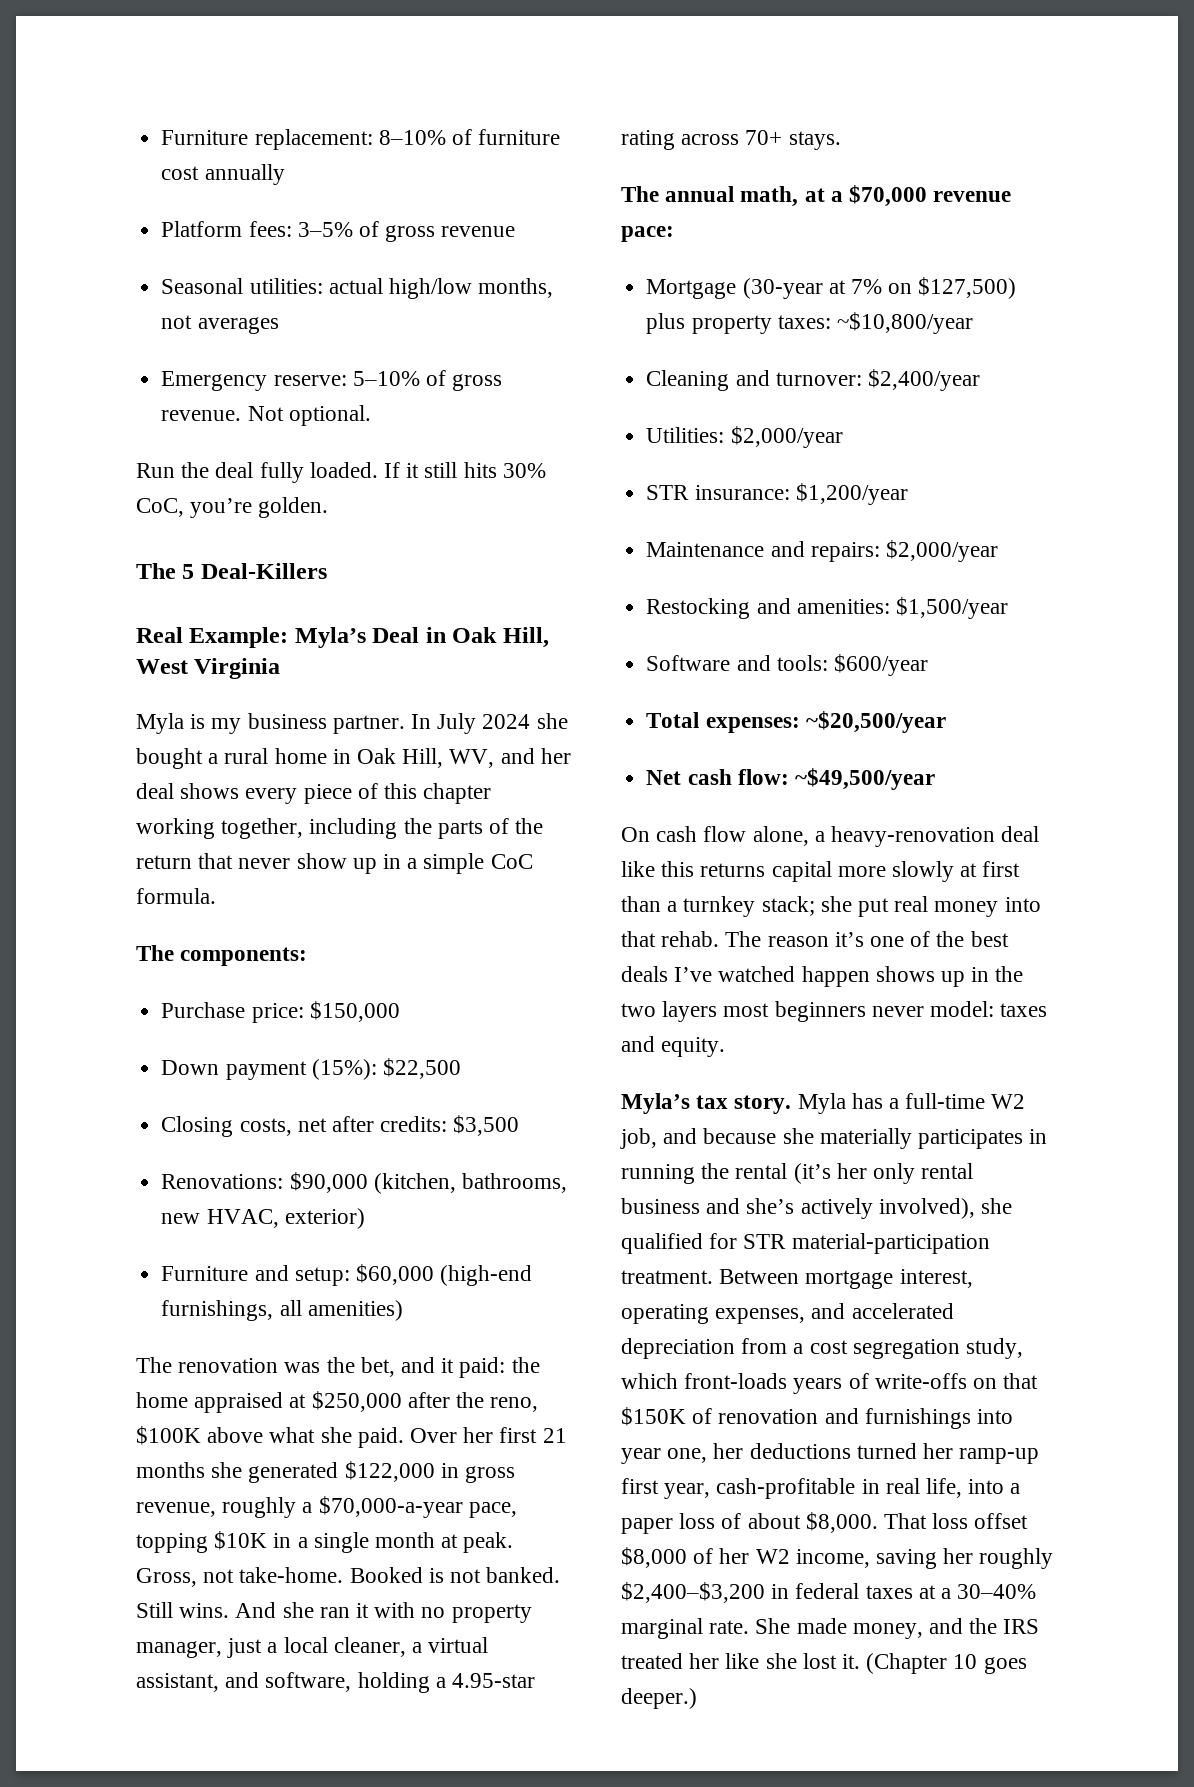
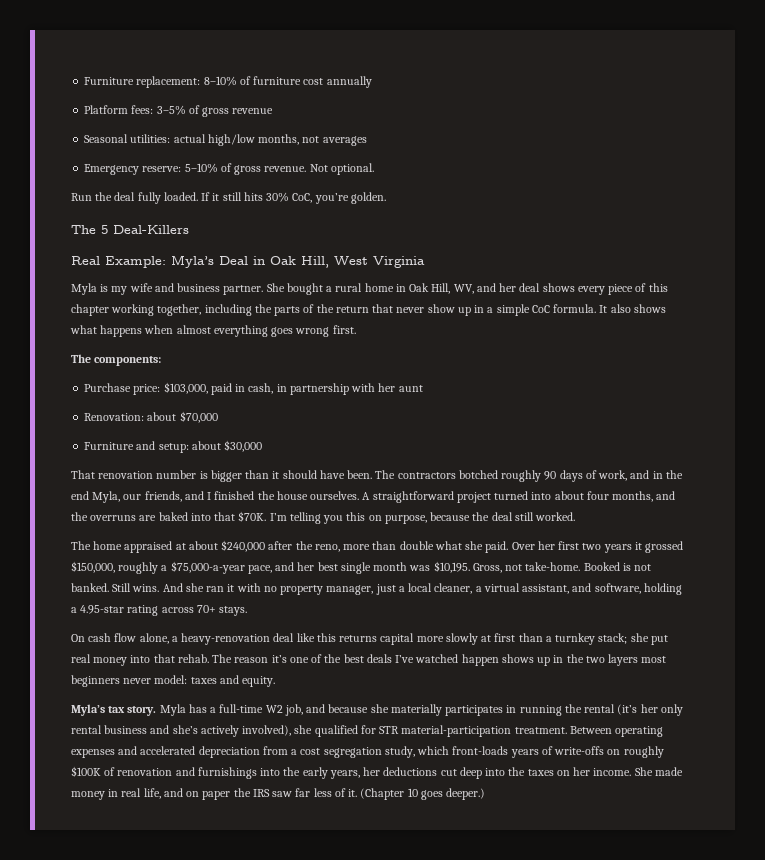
- Myla is my business partner. In July 2024 she bought a rural home in Oak Hill, WV, and her deal shows every piece of this chapter working together, including the parts of the return that never show up in a simple CoC formula.
+ Myla is my wife and business partner. She bought a rural home in Oak Hill, WV, and her deal shows every piece of this chapter working together, including the parts of the return that never show up in a simple CoC formula. It also shows what happens when almost everything goes wrong first.
  The components:
- Purchase price: $150,000
- Down payment (15%): $22,500
- Closing costs, net after credits: $3,500
- Renovations: $90,000 (kitchen, bathrooms, new HVAC, exterior)
- Furniture and setup: $60,000 (high-end furnishings, all amenities)
- The renovation was the bet, and it paid: the home appraised at $250,000 after the reno, $100K above what she paid.
+ Purchase price: $103,000, paid in cash, in partnership with her aunt
+ Renovation: about $70,000
+ Furniture and setup: about $30,000
+ That renovation number is bigger than it should have been. The contractors botched roughly 90 days of work, and in the end Myla, our friends, and I finished the house ourselves. A straightforward project turned into about four months, and the overruns are baked into that $70K. I’m telling you this on purpose, because the deal still worked.
+ The home appraised at about $240,000 after the reno, more than double what she paid.
- Over her first 21 months she generated $122,000 in gross revenue, roughly a $70,000-a-year pace, topping $10K in a single month at peak.
+ Over her first two years it grossed $150,000, roughly a $75,000-a-year pace, and her best single month was $10,195.
- The annual math, at a $70,000 revenue pace:
- Mortgage (30-year at 7% on $127,500) plus property taxes: ~$10,800/year
- Cleaning and turnover: $2,400/year
- Utilities: $2,000/year
- STR insurance: $1,200/year
- Maintenance and repairs: $2,000/year
- Restocking and amenities: $1,500/year
- Software and tools: $600/year
- Total expenses: ~$20,500/year
- Net cash flow: ~$49,500/year
- Between mortgage interest, operating expenses, and accelerated depreciation from a cost segregation study, which front-loads years of write-offs on that $150K of renovation and furnishings into year one, her deductions turned her ramp-up first year, cash-profitable in real life, into a paper loss of about $8,000. That loss offset $8,000 of her W2 income, saving her roughly $2,400–$3,200 in federal taxes at a 30–40% marginal rate. She made money, and the IRS treated her like she lost it.
+ Between operating expenses and accelerated depreciation from a cost segregation study, which front-loads years of write-offs on roughly $100K of renovation and furnishings into the early years, her deductions cut deep into the taxes on her income. She made money in real life, and on paper the IRS saw far less of it.

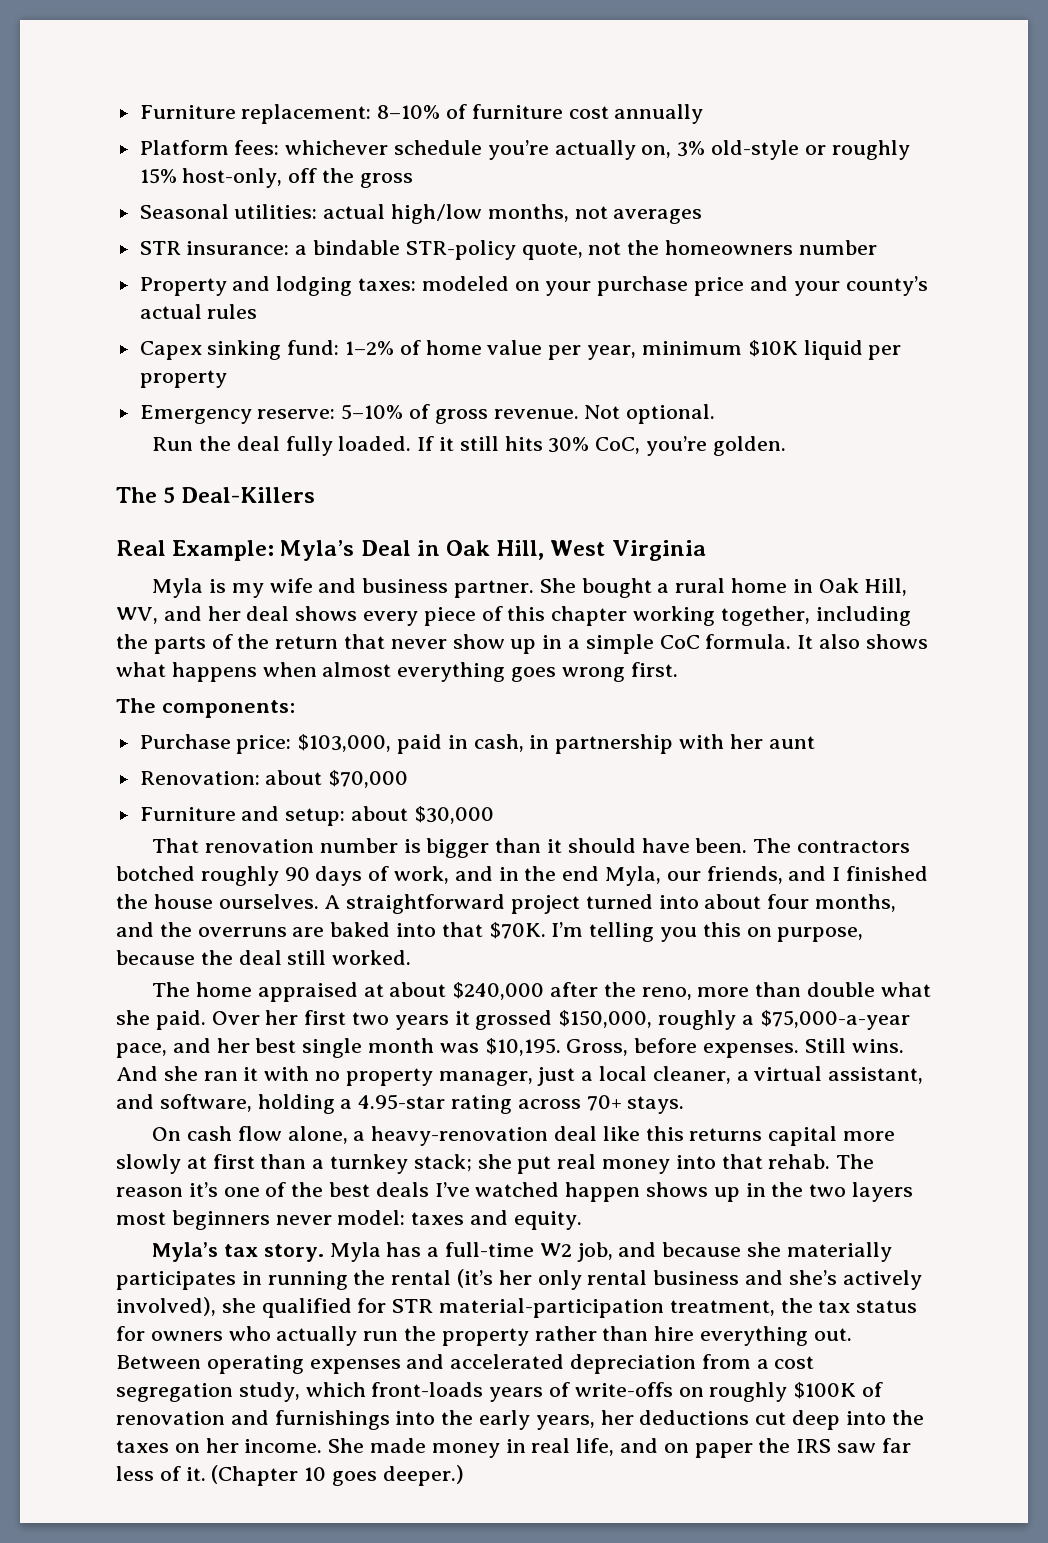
- Platform fees: 3–5% of gross revenue
+ Platform fees: whichever schedule you’re actually on, 3% old-style or roughly 15% host-only, off the gross
+ STR insurance: a bindable STR-policy quote, not the homeowners number
+ Property and lodging taxes: modeled on your purchase price and your county’s actual rules
+ Capex sinking fund: 1–2% of home value per year, minimum $10K liquid per property
- Gross, not take-home. Booked is not banked.
+ Gross, before expenses.
- Myla has a full-time W2 job, and because she materially participates in running the rental (it’s her only rental business and she’s actively involved), she qualified for STR material-participation treatment.
+ Myla has a full-time W2 job, and because she materially participates in running the rental (it’s her only rental business and she’s actively involved), she qualified for STR material-participation treatment, the tax status for owners who actually run the property rather than hire everything out.

